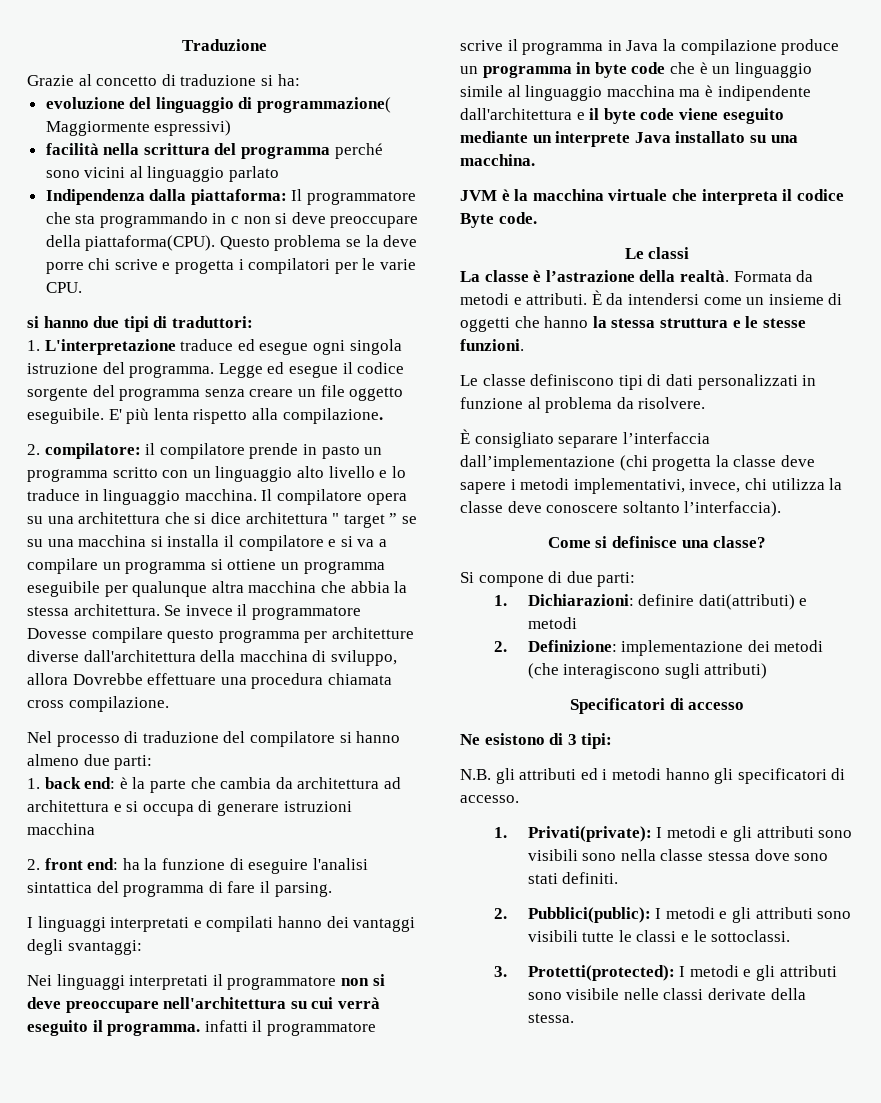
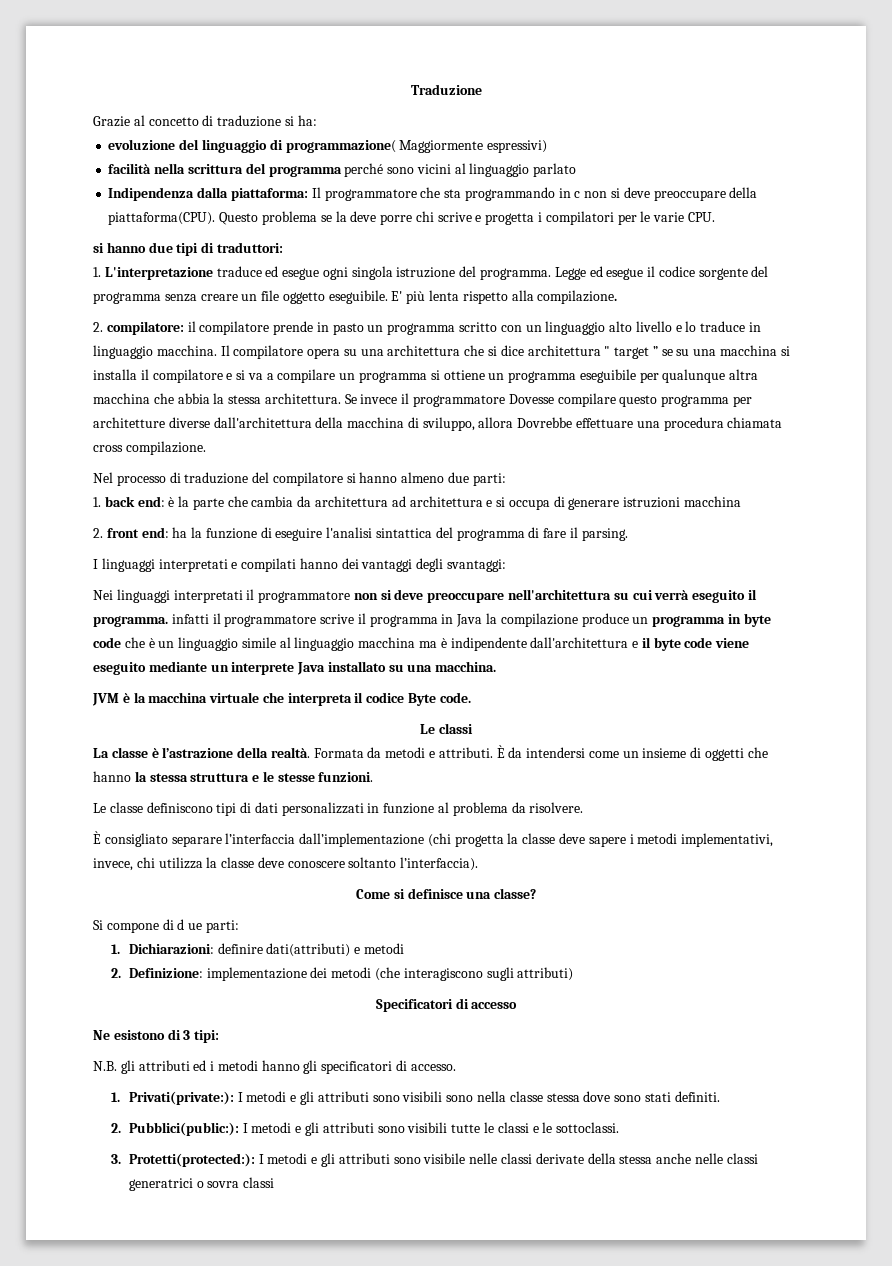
- Si compone di due parti:
+ Si compone di d ue parti:
- 1. Privati(private): I metodi e gli attributi sono visibili sono nella classe stessa dove sono stati definiti.
+ 1. Privati(private:): I metodi e gli attributi sono visibili sono nella classe stessa dove sono stati definiti.
- 2. Pubblici(public): I metodi e gli attributi sono visibili tutte le classi e le sottoclassi.
+ 2. Pubblici(public:): I metodi e gli attributi sono visibili tutte le classi e le sottoclassi.
- 3. Protetti(protected): I metodi e gli attributi sono visibile nelle classi derivate della stessa.
+ 3. Protetti(protected:): I metodi e gli attributi sono visibile nelle classi derivate della stessa anche nelle classi generatrici o sovra classi

